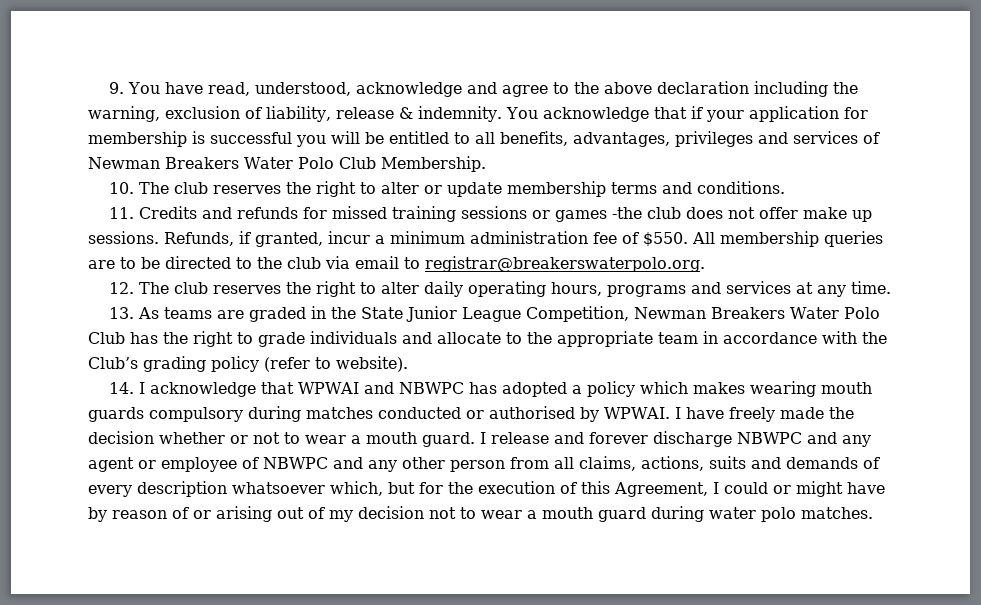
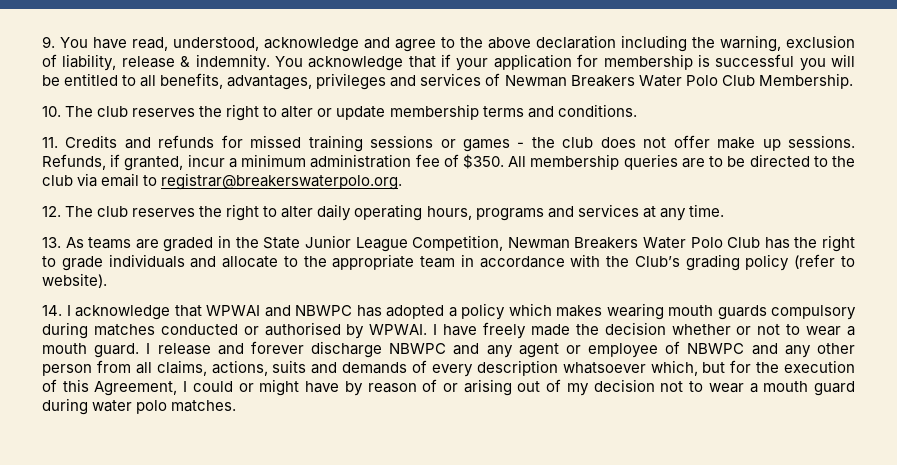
- 11. Credits and refunds for missed training sessions or games -the club does not offer make up sessions.
+ 11. Credits and refunds for missed training sessions or games - the club does not offer make up sessions.
- Refunds, if granted, incur a minimum administration fee of $550.
+ Refunds, if granted, incur a minimum administration fee of $350.

